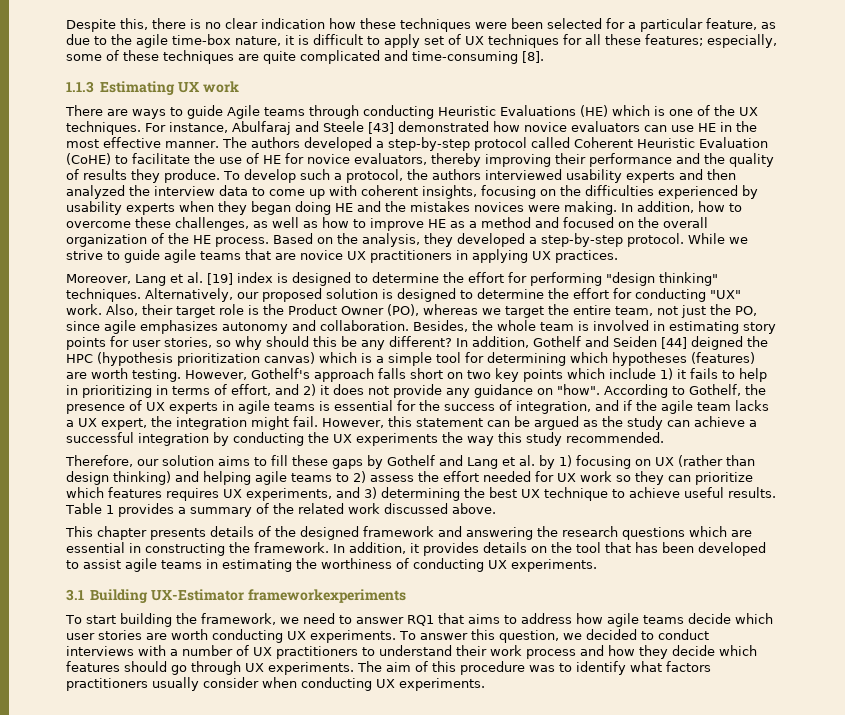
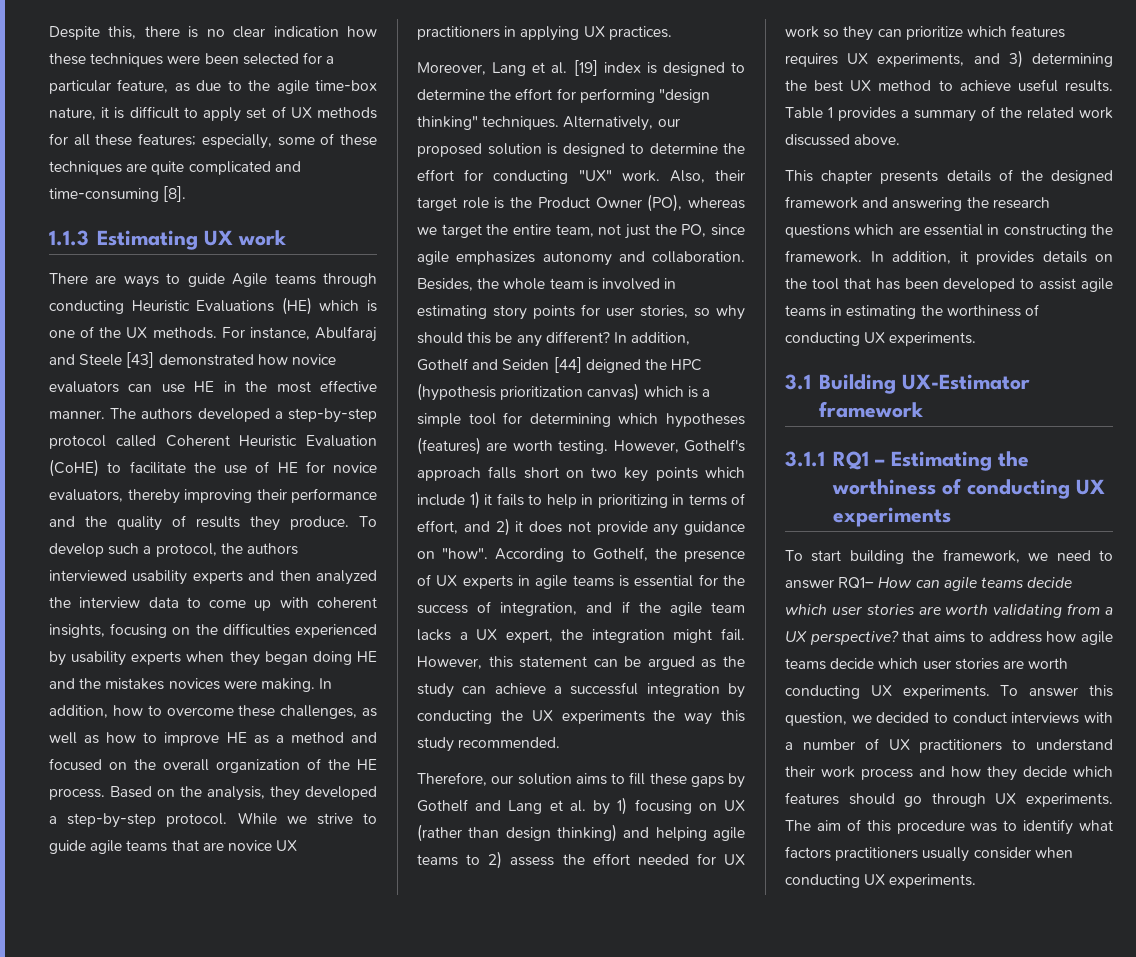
- Despite this, there is no clear indication how these techniques were been selected for a particular feature, as due to the agile time-box nature, it is difficult to apply set of UX techniques for all these features; especially, some of these techniques are quite complicated and time-consuming [8].
+ Despite this, there is no clear indication how these techniques were been selected for a particular feature, as due to the agile time-box nature, it is difficult to apply set of UX methods for all these features; especially, some of these techniques are quite complicated and time-consuming [8].
- There are ways to guide Agile teams through conducting Heuristic Evaluations (HE) which is one of the UX techniques.
+ There are ways to guide Agile teams through conducting Heuristic Evaluations (HE) which is one of the UX methods.
- Therefore, our solution aims to fill these gaps by Gothelf and Lang et al. by 1) focusing on UX (rather than design thinking) and helping agile teams to 2) assess the effort needed for UX work so they can prioritize which features requires UX experiments, and 3) determining the best UX technique to achieve useful results.
+ Therefore, our solution aims to fill these gaps by Gothelf and Lang et al. by 1) focusing on UX (rather than design thinking) and helping agile teams to 2) assess the effort needed for UX work so they can prioritize which features requires UX experiments, and 3) determining the best UX method to achieve useful results.
- 3.1 Building UX-Estimator frameworkexperiments
+ 3.1 Building UX-Estimator framework
+ 3.1.1 RQ1 – Estimating the worthiness of conducting UX experiments
- To start building the framework, we need to answer RQ1 that aims to address how agile teams decide which user stories are worth conducting UX experiments.
+ To start building the framework, we need to answer RQ1– How can agile teams decide which user stories are worth validating from a UX perspective? that aims to address how agile teams decide which user stories are worth conducting UX experiments.

